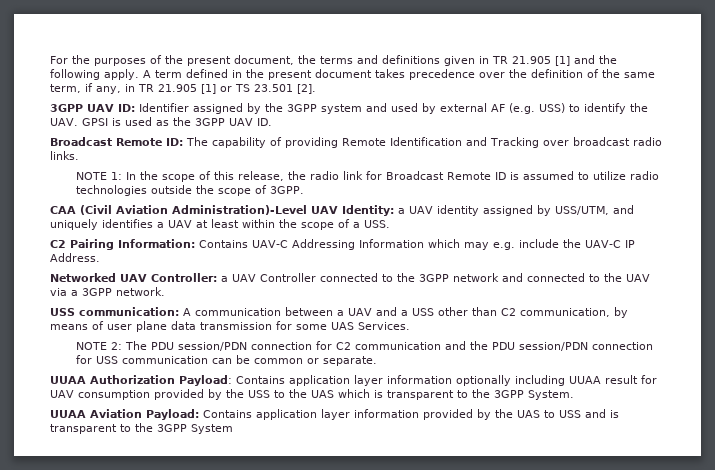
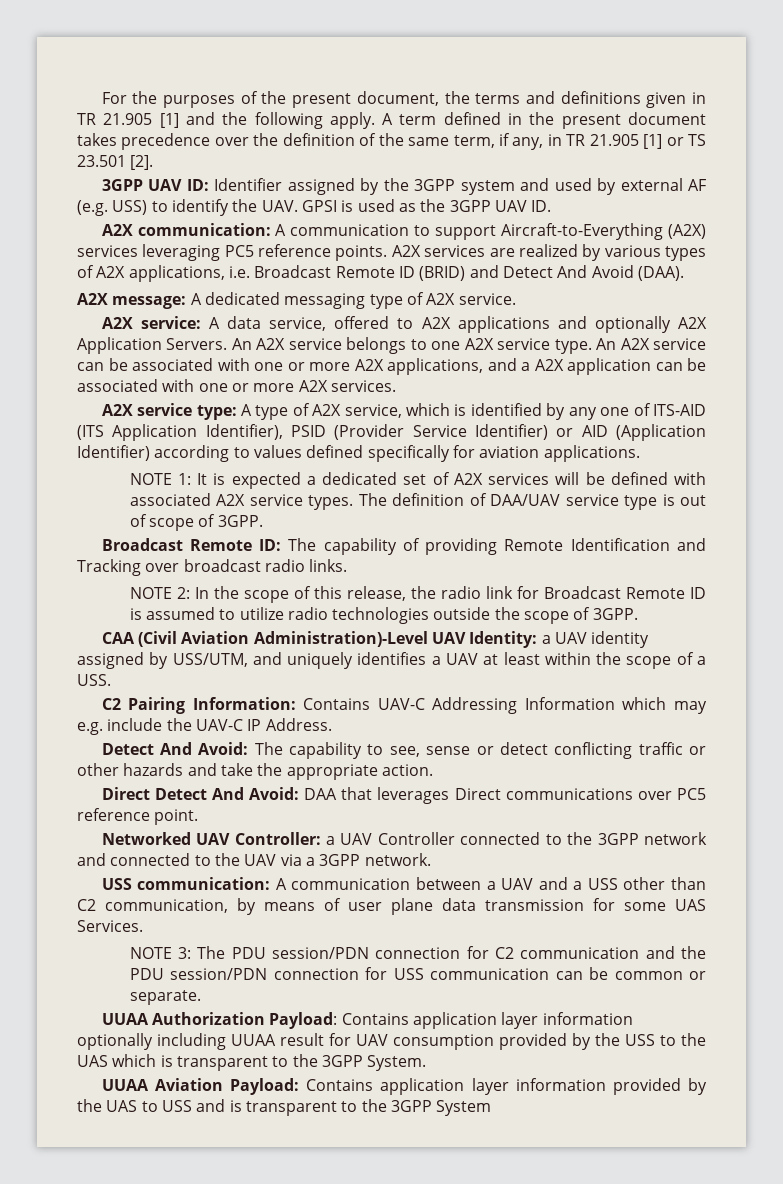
+ A2X communication: A communication to support Aircraft-to-Everything (A2X) services leveraging PC5 reference points. A2X services are realized by various types of A2X applications, i.e. Broadcast Remote ID (BRID) and Detect And Avoid (DAA).
+ A2X message: A dedicated messaging type of A2X service.
+ A2X service: A data service, offered to A2X applications and optionally A2X Application Servers. An A2X service belongs to one A2X service type. An A2X service can be associated with one or more A2X applications, and a A2X application can be associated with one or more A2X services.
+ A2X service type: A type of A2X service, which is identified by any one of ITS-AID (ITS Application Identifier), PSID (Provider Service Identifier) or AID (Application Identifier) according to values defined specifically for aviation applications.
+ NOTE 1: It is expected a dedicated set of A2X services will be defined with associated A2X service types. The definition of DAA/UAV service type is out of scope of 3GPP.
- NOTE 1: In the scope of this release, the radio link for Broadcast Remote ID is assumed to utilize radio technologies outside the scope of 3GPP.
+ NOTE 2: In the scope of this release, the radio link for Broadcast Remote ID is assumed to utilize radio technologies outside the scope of 3GPP.
+ Detect And Avoid: The capability to see, sense or detect conflicting traffic or other hazards and take the appropriate action.
+ Direct Detect And Avoid: DAA that leverages Direct communications over PC5 reference point.
- NOTE 2: The PDU session/PDN connection for C2 communication and the PDU session/PDN connection for USS communication can be common or separate.
+ NOTE 3: The PDU session/PDN connection for C2 communication and the PDU session/PDN connection for USS communication can be common or separate.

